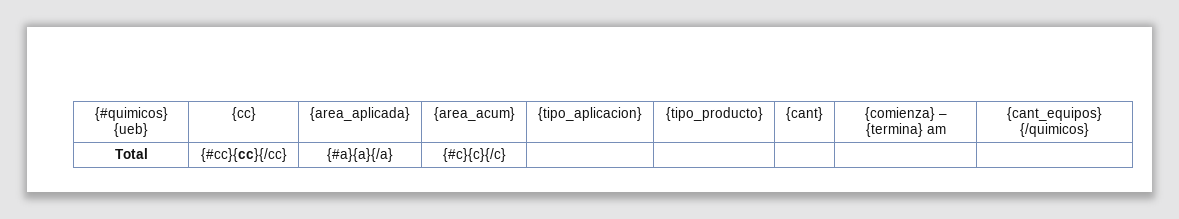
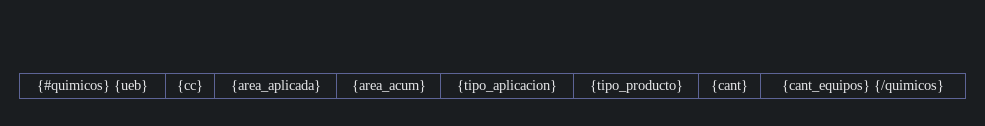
- {#quimicos} {ueb} | {cc} | {area_aplicada} | {area_acum} | {tipo_aplicacion} | {tipo_producto} | {cant} | {comienza} – {termina} am | {cant_equipos} {/quimicos}
- Total | {#cc}{cc}{/cc} | {#a}{a}{/a} | {#c}{c}{/c} | | | | |
+ {#quimicos} {ueb} | {cc} | {area_aplicada} | {area_acum} | {tipo_aplicacion} | {tipo_producto} | {cant} | {cant_equipos} {/quimicos}

